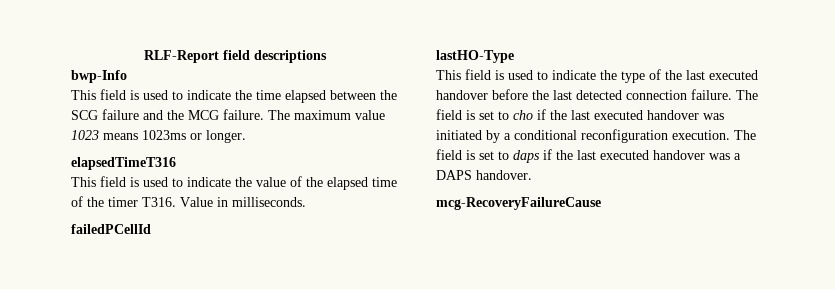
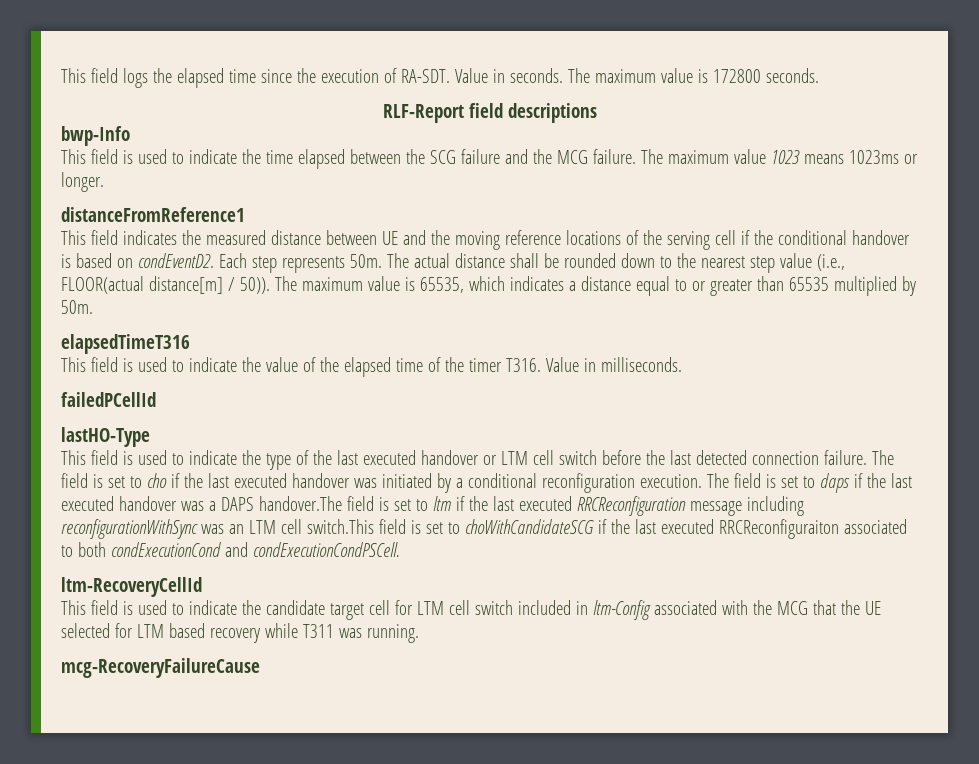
+ This field logs the elapsed time since the execution of RA-SDT. Value in seconds. The maximum value is 172800 seconds.
+ distanceFromReference1
+ This field indicates the measured distance between UE and the moving reference locations of the serving cell if the conditional handover is based on condEventD2. Each step represents 50m. The actual distance shall be rounded down to the nearest step value (i.e., FLOOR(actual distance[m] / 50)). The maximum value is 65535, which indicates a distance equal to or greater than 65535 multiplied by 50m.
- This field is used to indicate the type of the last executed handover before the last detected connection failure.
+ This field is used to indicate the type of the last executed handover or LTM cell switch before the last detected connection failure.
- The field is set to daps if the last executed handover was a DAPS handover.
+ The field is set to daps if the last executed handover was a DAPS handover.The field is set to ltm if the last executed RRCReconfiguration message including reconfigurationWithSync was an LTM cell switch.This field is set to choWithCandidateSCG if the last executed RRCReconfiguraiton associated to both condExecutionCond and condExecutionCondPSCell.
+ ltm-RecoveryCellId
+ This field is used to indicate the candidate target cell for LTM cell switch included in ltm-Config associated with the MCG that the UE selected for LTM based recovery while T311 was running.

